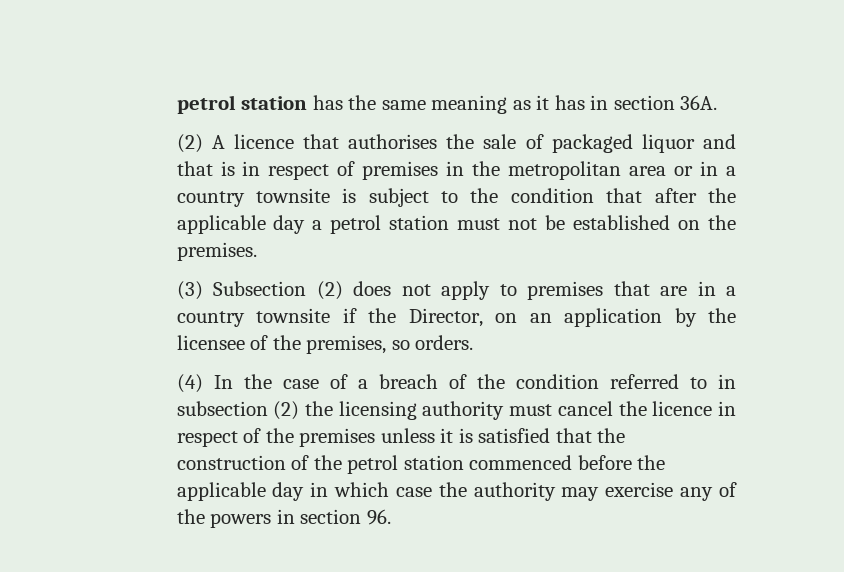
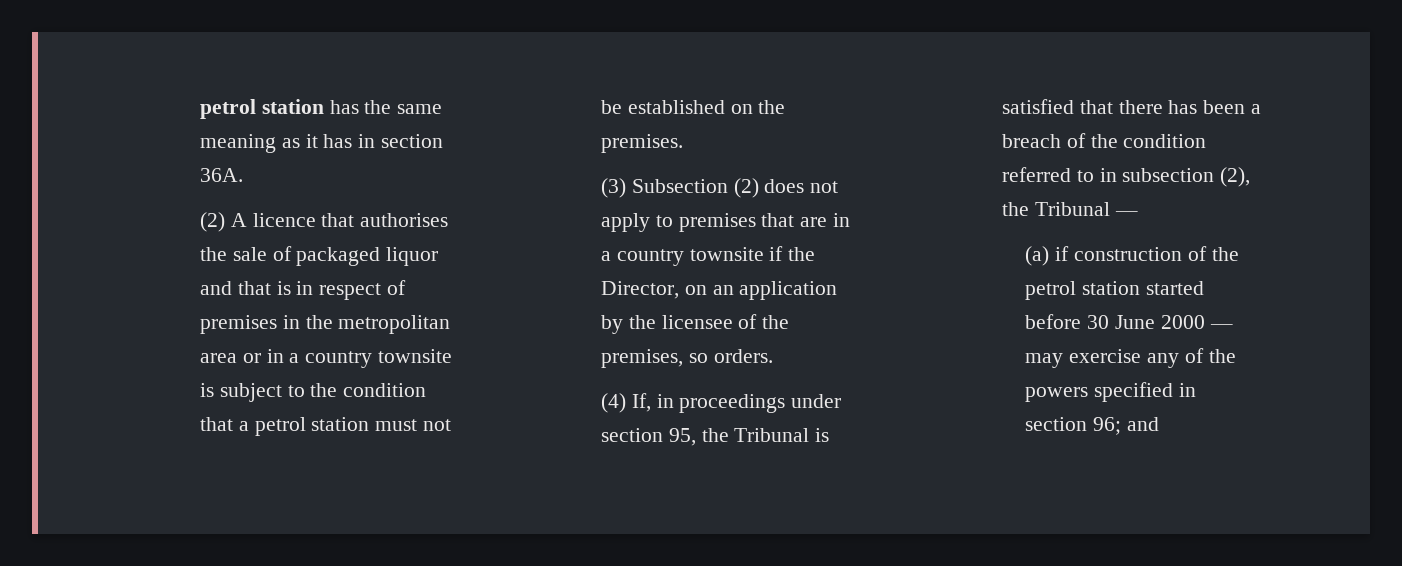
- (2) A licence that authorises the sale of packaged liquor and that is in respect of premises in the metropolitan area or in a country townsite is subject to the condition that after the applicable day a petrol station must not be established on the premises.
+ (2) A licence that authorises the sale of packaged liquor and that is in respect of premises in the metropolitan area or in a country townsite is subject to the condition that a petrol station must not be established on the premises.
- (4) In the case of a breach of the condition referred to in subsection (2) the licensing authority must cancel the licence in respect of the premises unless it is satisfied that the construction of the petrol station commenced before the applicable day in which case the authority may exercise any of the powers in section 96.
+ (4) If, in proceedings under section 95, the Tribunal is satisfied that there has been a breach of the condition referred to in subsection (2), the Tribunal —
+ (a) if construction of the petrol station started before 30 June 2000 — may exercise any of the powers specified in section 96; and

